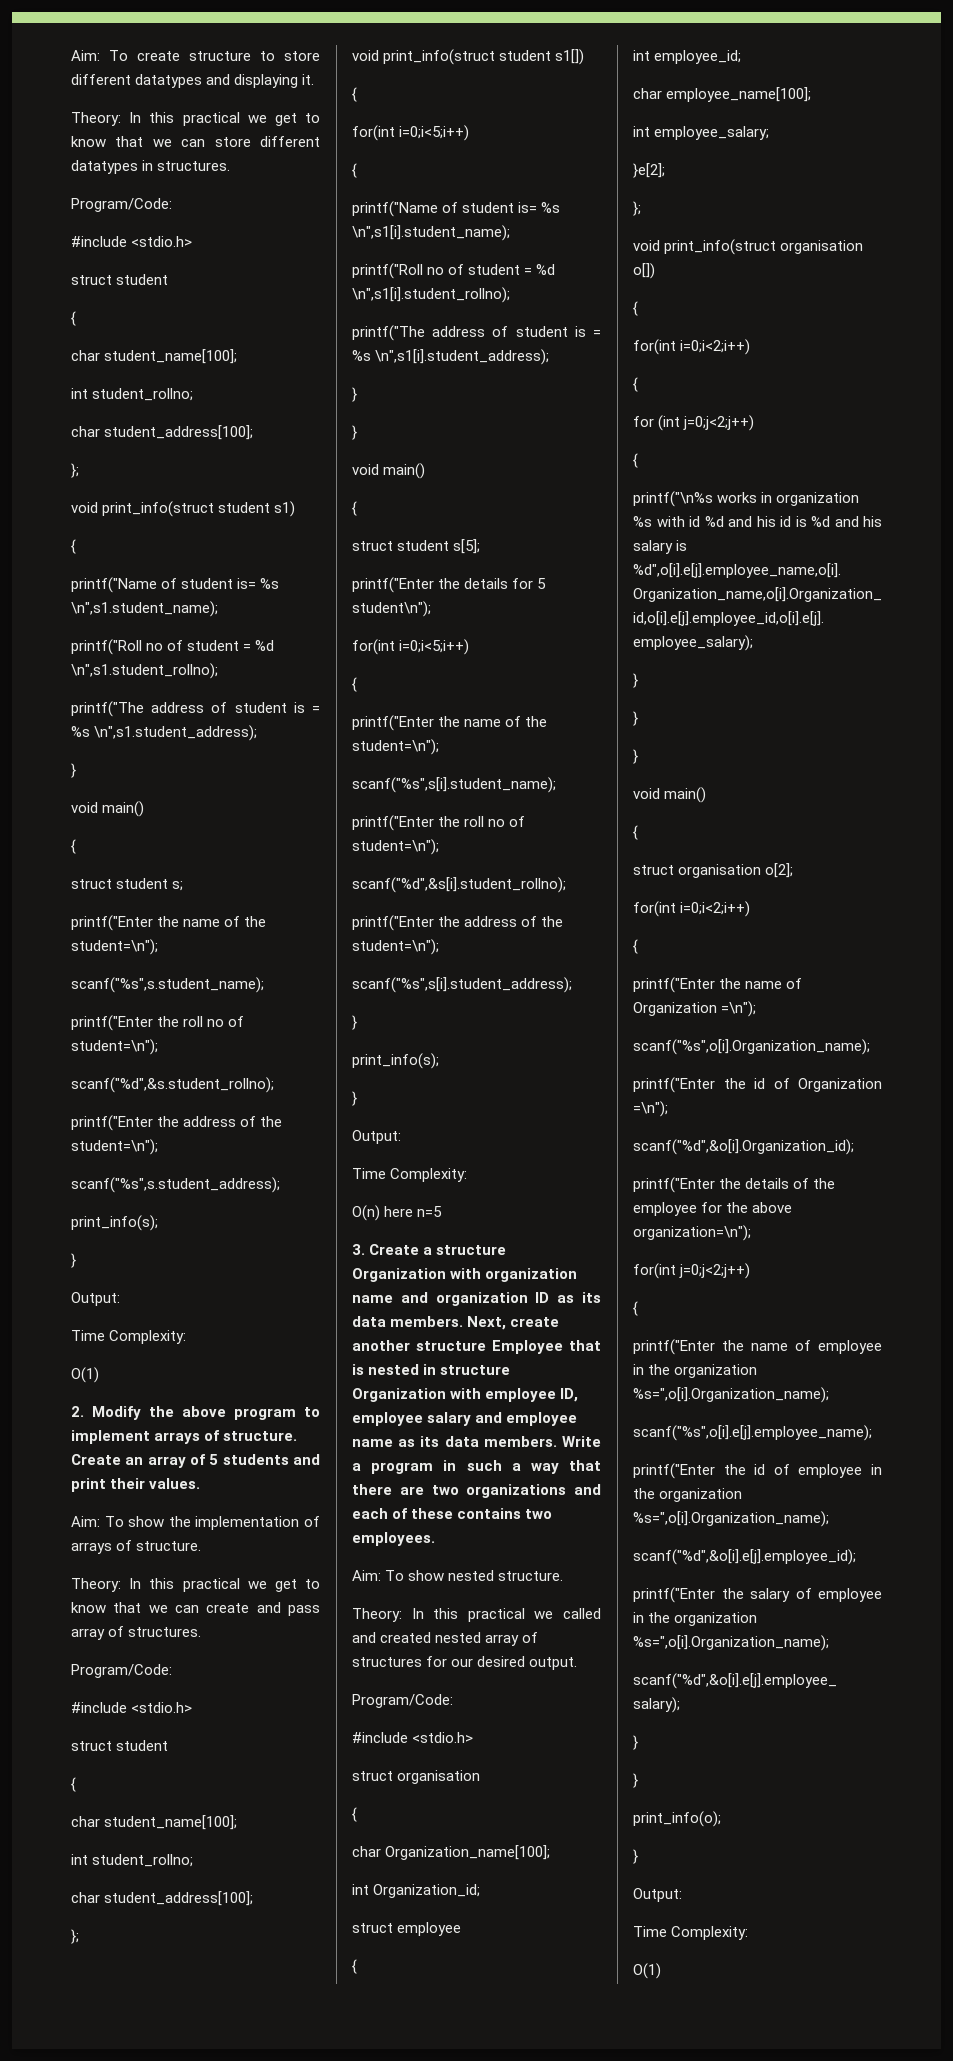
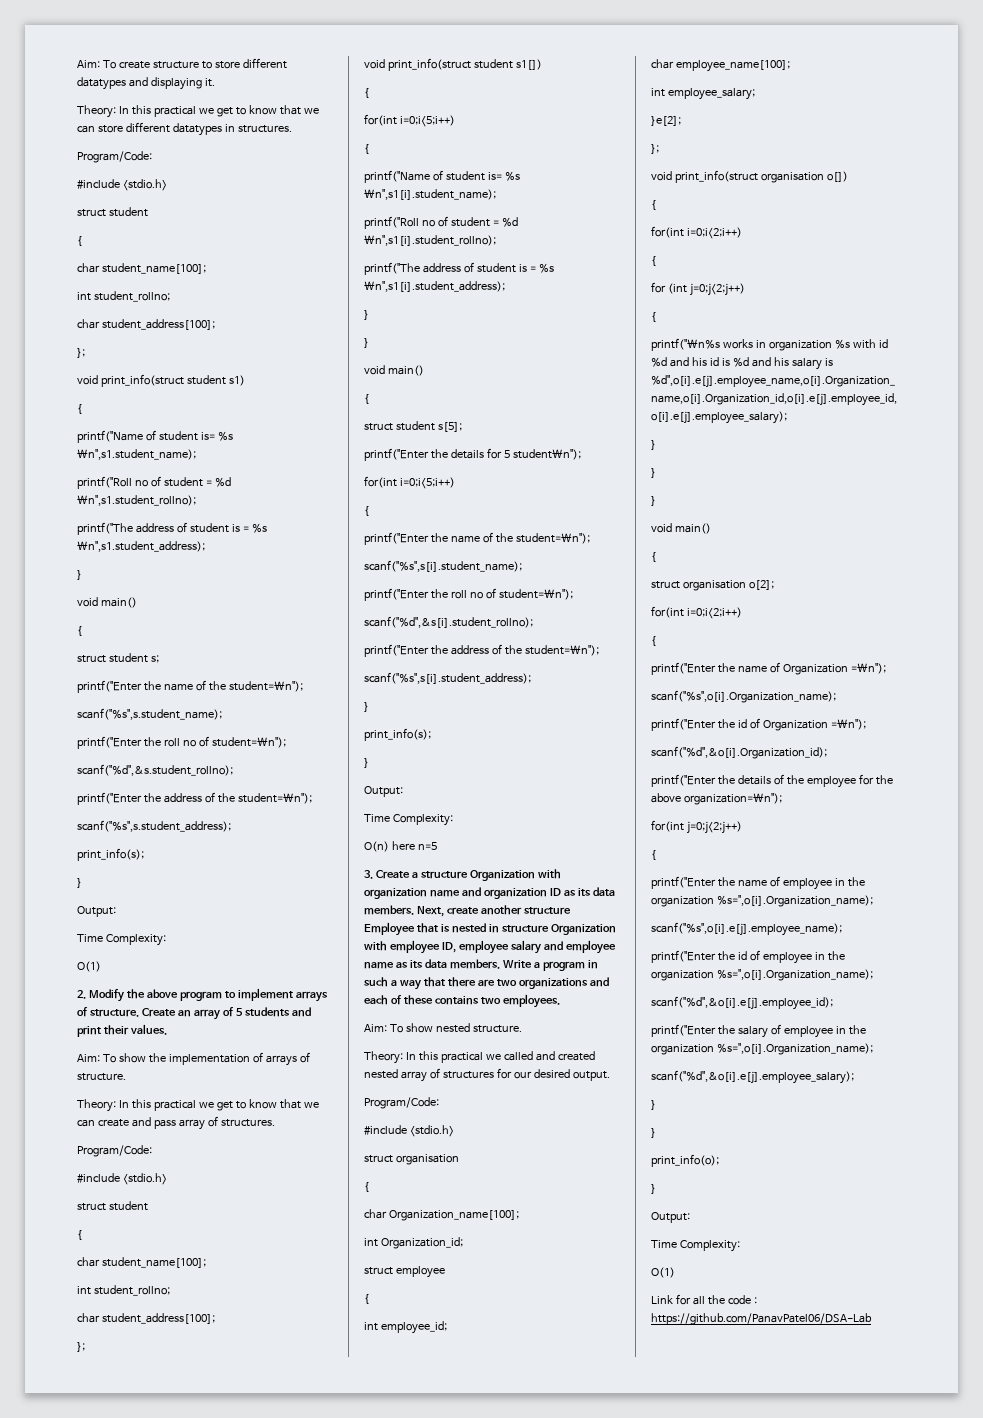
+ Link for all the code : https://github.com/PanavPatel06/DSA-Lab

